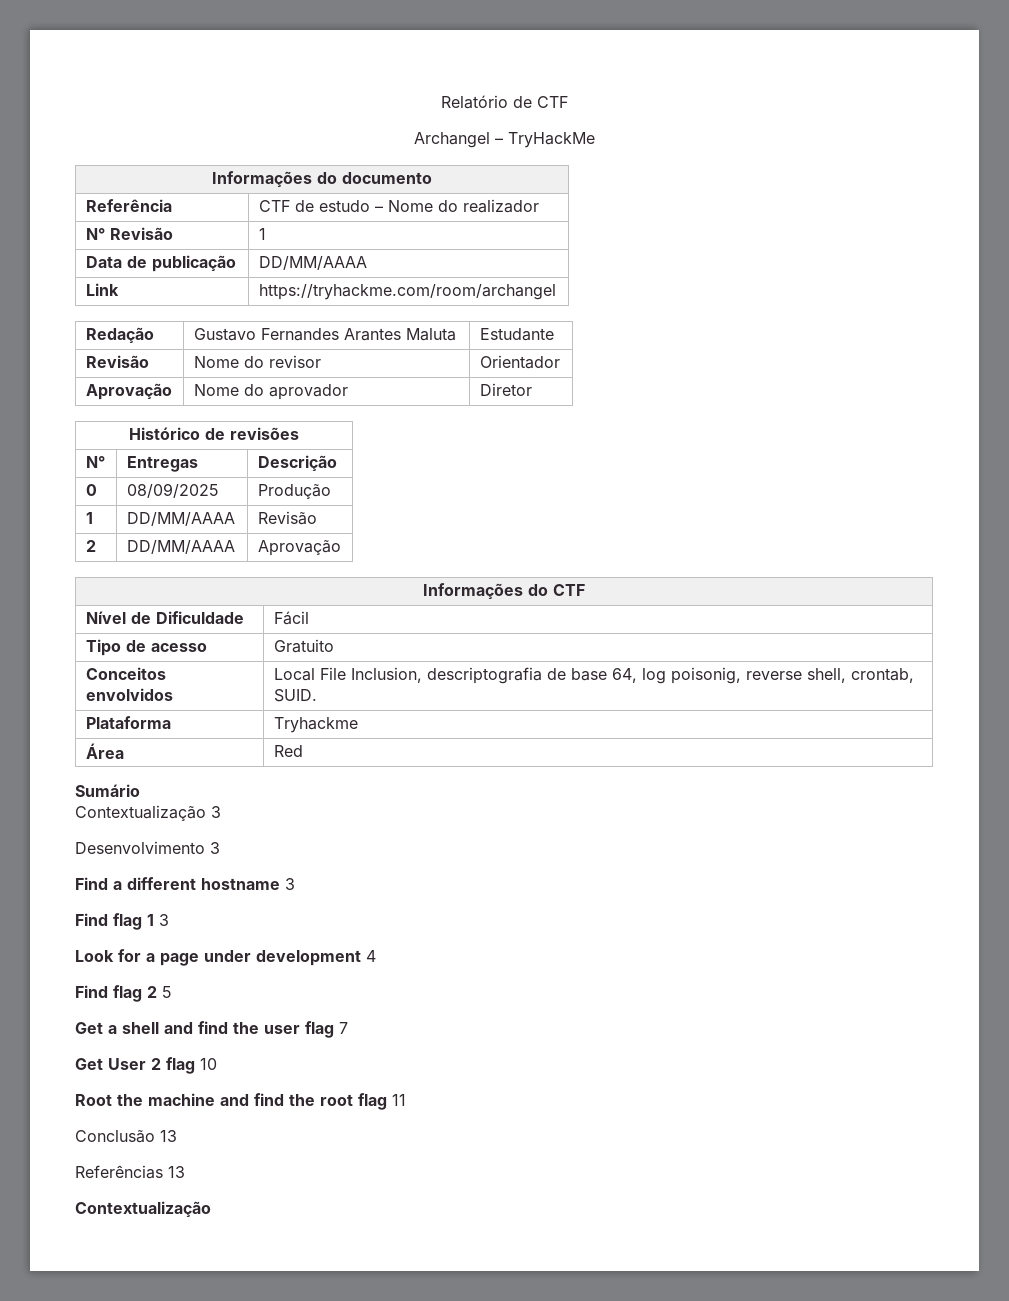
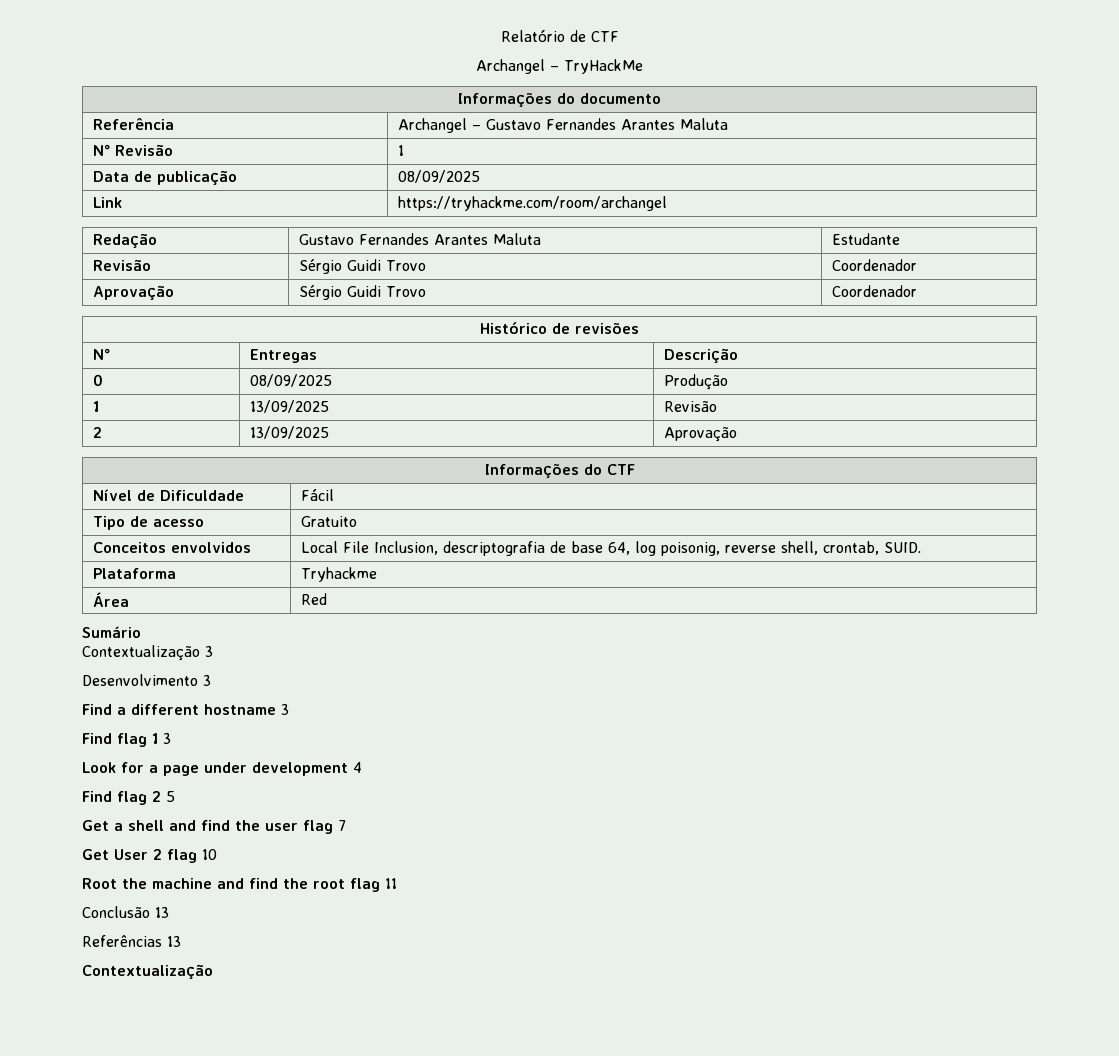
- Referência | CTF de estudo – Nome do realizador
+ Referência | Archangel – Gustavo Fernandes Arantes Maluta
- Data de publicação | DD/MM/AAAA
+ Data de publicação | 08/09/2025
- Revisão | Nome do revisor | Orientador
- Aprovação | Nome do aprovador | Diretor
+ Revisão | Sérgio Guidi Trovo | Coordenador
+ Aprovação | Sérgio Guidi Trovo | Coordenador
- 1 | DD/MM/AAAA | Revisão
+ 1 | 13/09/2025 | Revisão
- 2 | DD/MM/AAAA | Aprovação
+ 2 | 13/09/2025 | Aprovação

